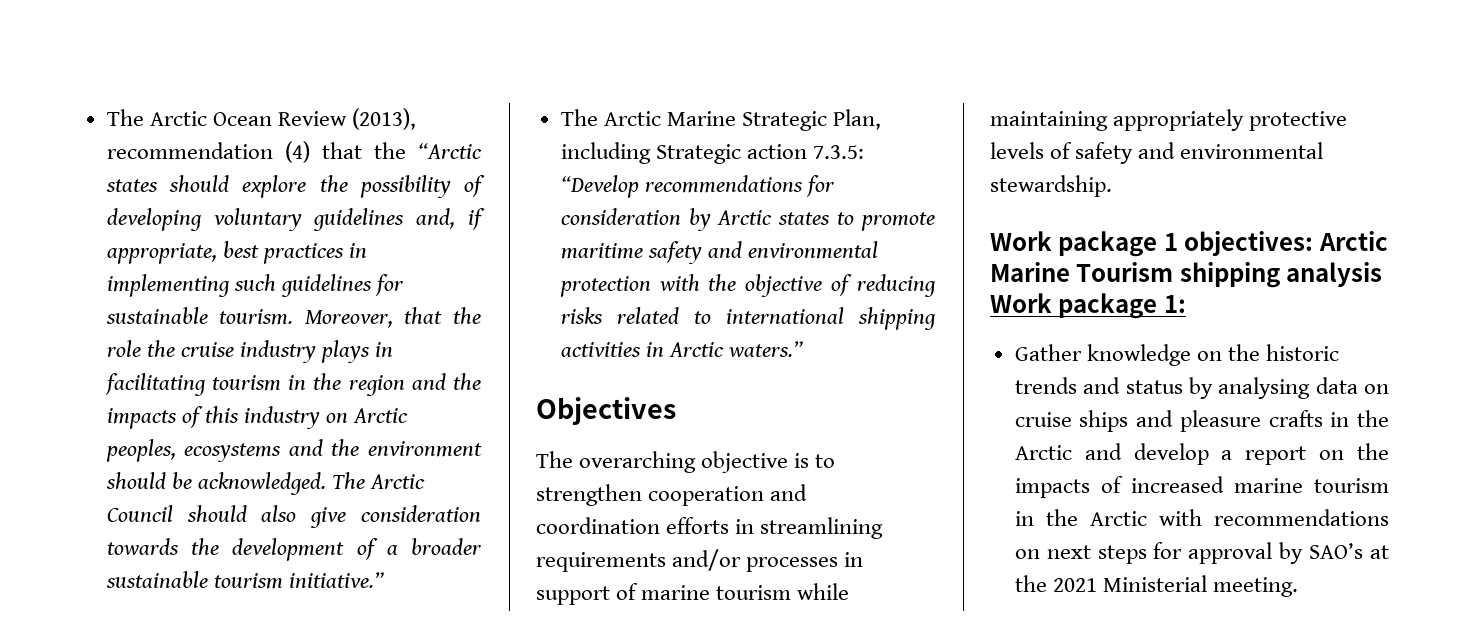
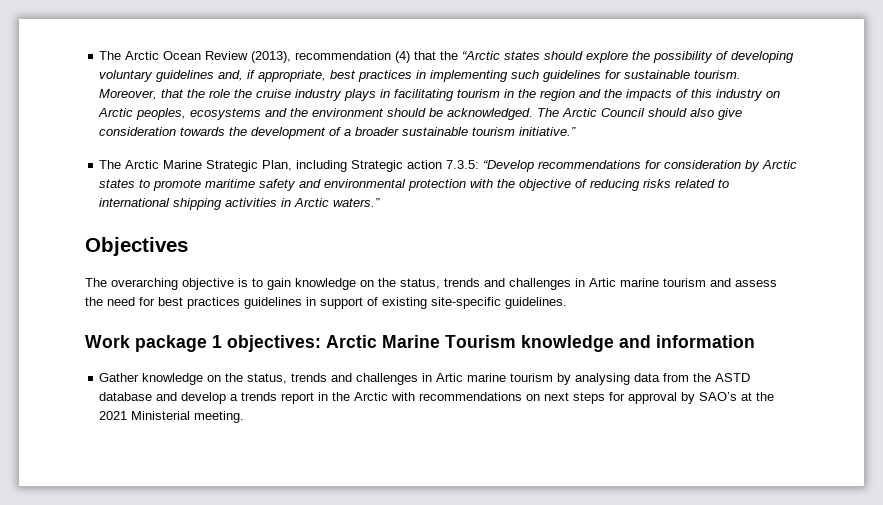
- The overarching objective is to strengthen cooperation and coordination efforts in streamlining requirements and/or processes in support of marine tourism while maintaining appropriately protective levels of safety and environmental stewardship.
+ The overarching objective is to gain knowledge on the status, trends and challenges in Artic marine tourism and assess the need for best practices guidelines in support of existing site-specific guidelines.
- Work package 1 objectives: Arctic Marine Tourism shipping analysis Work package 1:
+ Work package 1 objectives: Arctic Marine Tourism knowledge and information
- Gather knowledge on the historic trends and status by analysing data on cruise ships and pleasure crafts in the Arctic and develop a report on the impacts of increased marine tourism in the Arctic with recommendations on next steps for approval by SAO’s at the 2021 Ministerial meeting.
+ Gather knowledge on the status, trends and challenges in Artic marine tourism by analysing data from the ASTD database and develop a trends report in the Arctic with recommendations on next steps for approval by SAO’s at the 2021 Ministerial meeting.

